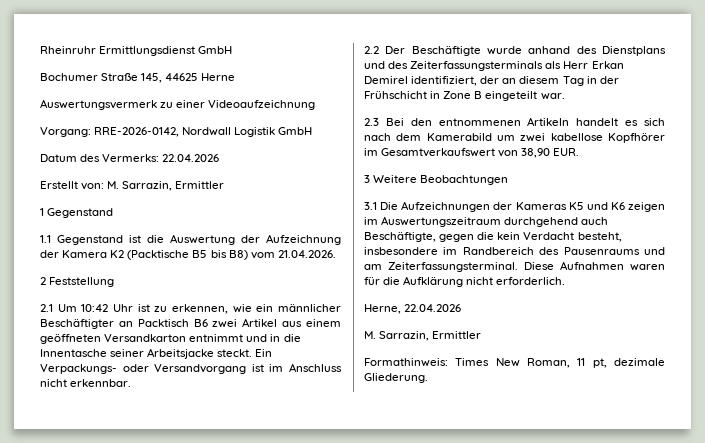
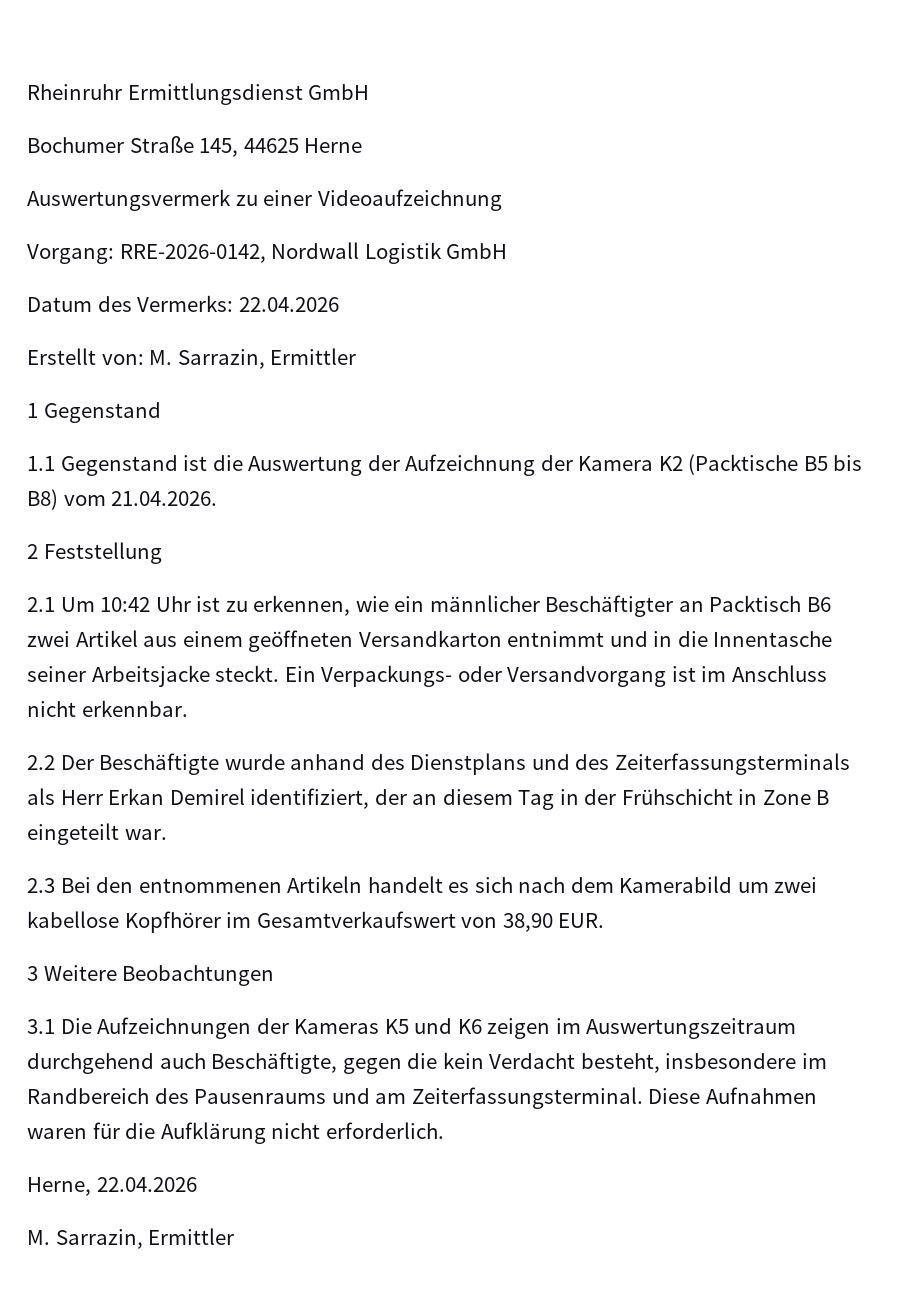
- Formathinweis: Times New Roman, 11 pt, dezimale Gliederung.

